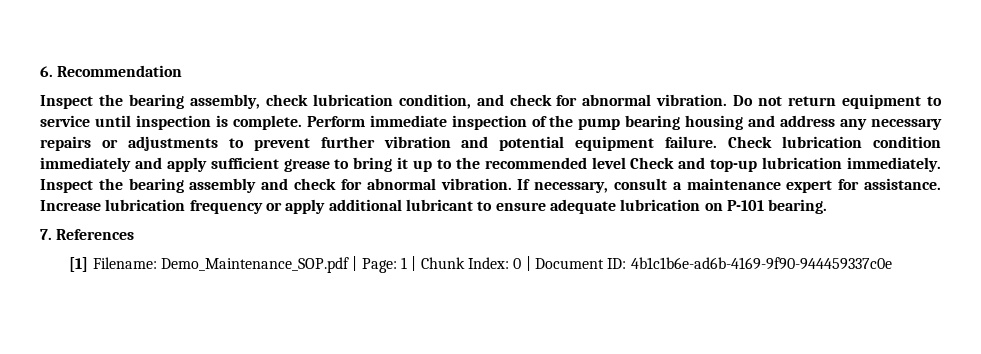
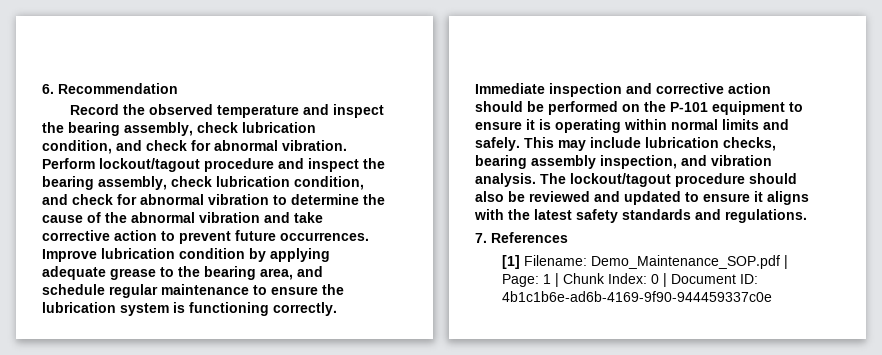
- Inspect the bearing assembly, check lubrication condition, and check for abnormal vibration.
+ Record the observed temperature and inspect the bearing assembly, check lubrication condition, and check for abnormal vibration.
- Do not return equipment to service until inspection is complete. Perform immediate inspection of the pump bearing housing and address any necessary repairs or adjustments to prevent further vibration and potential equipment failure. Check lubrication condition immediately and apply sufficient grease to bring it up to the recommended level Check and top-up lubrication immediately. Inspect the bearing assembly and check for abnormal vibration. If necessary, consult a maintenance expert for assistance. Increase lubrication frequency or apply additional lubricant to ensure adequate lubrication on P-101 bearing.
+ Perform lockout/tagout procedure and inspect the bearing assembly, check lubrication condition, and check for abnormal vibration to determine the cause of the abnormal vibration and take corrective action to prevent future occurrences. Improve lubrication condition by applying adequate grease to the bearing area, and schedule regular maintenance to ensure the lubrication system is functioning correctly. Immediate inspection and corrective action should be performed on the P-101 equipment to ensure it is operating within normal limits and safely. This may include lubrication checks, bearing assembly inspection, and vibration analysis. The lockout/tagout procedure should also be reviewed and updated to ensure it aligns with the latest safety standards and regulations.

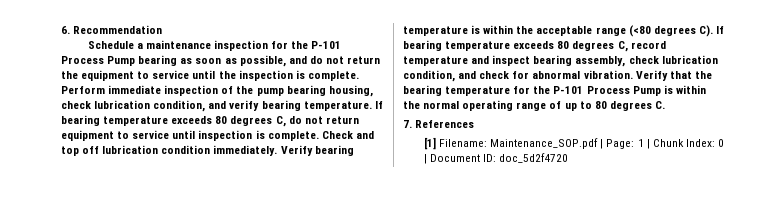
- Record the observed temperature and inspect the bearing assembly, check lubrication condition, and check for abnormal vibration.
+ Schedule a maintenance inspection for the P-101 Process Pump bearing as soon as possible, and do not return the equipment to service until the inspection is complete. Perform immediate inspection of the pump bearing housing, check lubrication condition, and verify bearing temperature. If bearing temperature exceeds 80 degrees C, do not return equipment to service until inspection is complete. Check and top off lubrication condition immediately. Verify bearing temperature is within the acceptable range (<80 degrees C). If bearing temperature exceeds 80 degrees C, record temperature and inspect bearing assembly, check lubrication condition, and check for abnormal vibration.
- Perform lockout/tagout procedure and inspect the bearing assembly, check lubrication condition, and check for abnormal vibration to determine the cause of the abnormal vibration and take corrective action to prevent future occurrences. Improve lubrication condition by applying adequate grease to the bearing area, and schedule regular maintenance to ensure the lubrication system is functioning correctly. Immediate inspection and corrective action should be performed on the P-101 equipment to ensure it is operating within normal limits and safely. This may include lubrication checks, bearing assembly inspection, and vibration analysis. The lockout/tagout procedure should also be reviewed and updated to ensure it aligns with the latest safety standards and regulations.
+ Verify that the bearing temperature for the P-101 Process Pump is within the normal operating range of up to 80 degrees C.
- [1] Filename: Demo_Maintenance_SOP.pdf | Page: 1 | Chunk Index: 0 | Document ID: 4b1c1b6e-ad6b-4169-9f90-944459337c0e
+ [1] Filename: Maintenance_SOP.pdf | Page: 1 | Chunk Index: 0 | Document ID: doc_5d2f4720

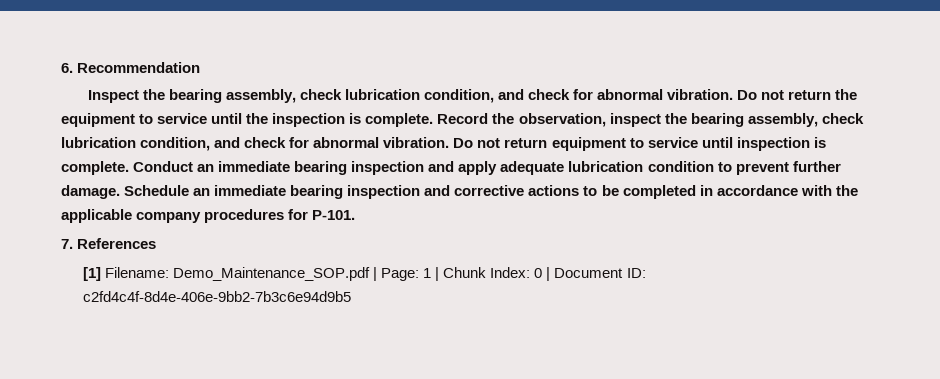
- Schedule a maintenance inspection for the P-101 Process Pump bearing as soon as possible, and do not return the equipment to service until the inspection is complete.
+ Inspect the bearing assembly, check lubrication condition, and check for abnormal vibration. Do not return the equipment to service until the inspection is complete.
- Perform immediate inspection of the pump bearing housing, check lubrication condition, and verify bearing temperature. If bearing temperature exceeds 80 degrees C, do not return equipment to service until inspection is complete. Check and top off lubrication condition immediately. Verify bearing temperature is within the acceptable range (<80 degrees C). If bearing temperature exceeds 80 degrees C, record temperature and inspect bearing assembly, check lubrication condition, and check for abnormal vibration.
+ Record the observation, inspect the bearing assembly, check lubrication condition, and check for abnormal vibration.
- Verify that the bearing temperature for the P-101 Process Pump is within the normal operating range of up to 80 degrees C.
+ Do not return equipment to service until inspection is complete. Conduct an immediate bearing inspection and apply adequate lubrication condition to prevent further damage. Schedule an immediate bearing inspection and corrective actions to be completed in accordance with the applicable company procedures for P-101.
- [1] Filename: Maintenance_SOP.pdf | Page: 1 | Chunk Index: 0 | Document ID: doc_5d2f4720
+ [1] Filename: Demo_Maintenance_SOP.pdf | Page: 1 | Chunk Index: 0 | Document ID: c2fd4c4f-8d4e-406e-9bb2-7b3c6e94d9b5

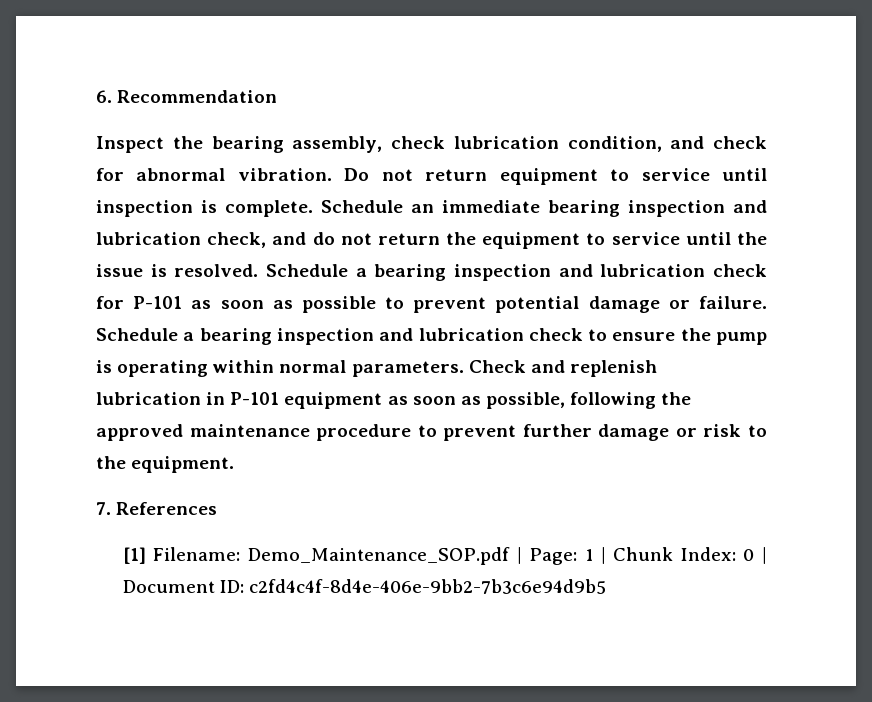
- Do not return the equipment to service until the inspection is complete. Record the observation, inspect the bearing assembly, check lubrication condition, and check for abnormal vibration. Do not return equipment to service until inspection is complete.
+ Do not return equipment to service until inspection is complete.
- Conduct an immediate bearing inspection and apply adequate lubrication condition to prevent further damage.
- Schedule an immediate bearing inspection and corrective actions to be completed in accordance with the applicable company procedures for P-101.
+ Schedule an immediate bearing inspection and lubrication check, and do not return the equipment to service until the issue is resolved. Schedule a bearing inspection and lubrication check for P-101 as soon as possible to prevent potential damage or failure. Schedule a bearing inspection and lubrication check to ensure the pump is operating within normal parameters. Check and replenish lubrication in P-101 equipment as soon as possible, following the approved maintenance procedure to prevent further damage or risk to the equipment.

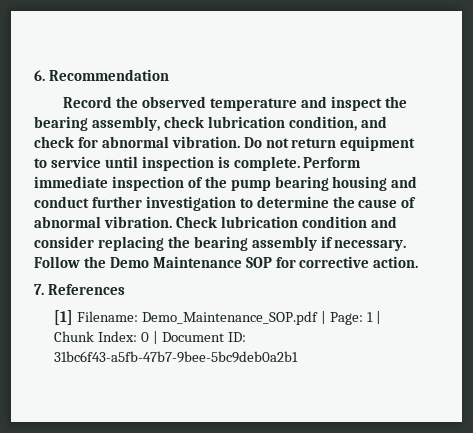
- Inspect the bearing assembly, check lubrication condition, and check for abnormal vibration.
+ Record the observed temperature and inspect the bearing assembly, check lubrication condition, and check for abnormal vibration.
- Schedule an immediate bearing inspection and lubrication check, and do not return the equipment to service until the issue is resolved. Schedule a bearing inspection and lubrication check for P-101 as soon as possible to prevent potential damage or failure. Schedule a bearing inspection and lubrication check to ensure the pump is operating within normal parameters. Check and replenish lubrication in P-101 equipment as soon as possible, following the approved maintenance procedure to prevent further damage or risk to the equipment.
+ Perform immediate inspection of the pump bearing housing and conduct further investigation to determine the cause of abnormal vibration. Check lubrication condition and consider replacing the bearing assembly if necessary. Follow the Demo Maintenance SOP for corrective action.
- [1] Filename: Demo_Maintenance_SOP.pdf | Page: 1 | Chunk Index: 0 | Document ID: c2fd4c4f-8d4e-406e-9bb2-7b3c6e94d9b5
+ [1] Filename: Demo_Maintenance_SOP.pdf | Page: 1 | Chunk Index: 0 | Document ID: 31bc6f43-a5fb-47b7-9bee-5bc9deb0a2b1

